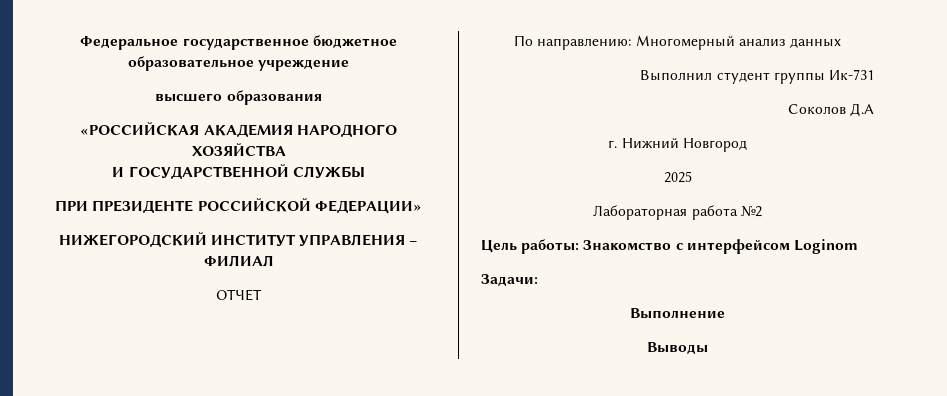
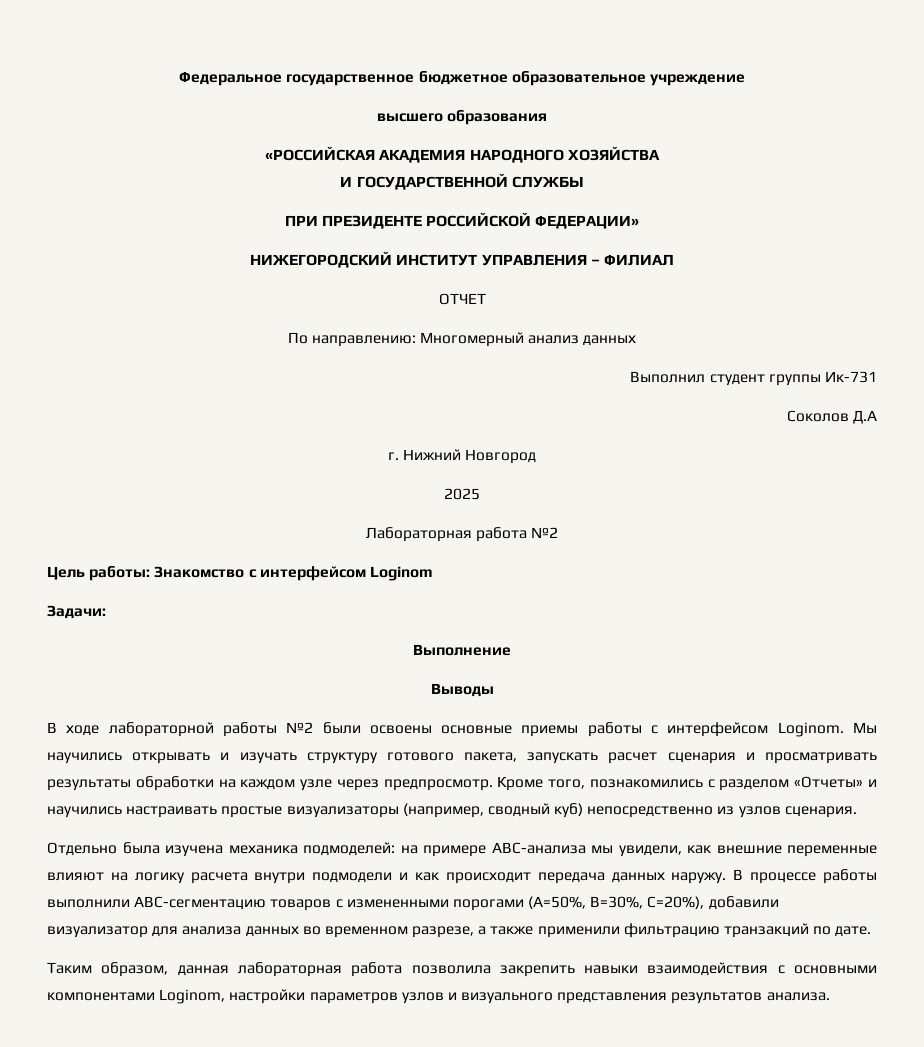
+ В ходе лабораторной работы №2 были освоены основные приемы работы с интерфейсом Loginom. Мы научились открывать и изучать структуру готового пакета, запускать расчет сценария и просматривать результаты обработки на каждом узле через предпросмотр. Кроме того, познакомились с разделом «Отчеты» и научились настраивать простые визуализаторы (например, сводный куб) непосредственно из узлов сценария.
+ Отдельно была изучена механика подмоделей: на примере ABC-анализа мы увидели, как внешние переменные влияют на логику расчета внутри подмодели и как происходит передача данных наружу. В процессе работы выполнили ABC-сегментацию товаров с измененными порогами (A=50%, B=30%, C=20%), добавили визуализатор для анализа данных во временном разрезе, а также применили фильтрацию транзакций по дате.
+ Таким образом, данная лабораторная работа позволила закрепить навыки взаимодействия с основными компонентами Loginom, настройки параметров узлов и визуального представления результатов анализа.

